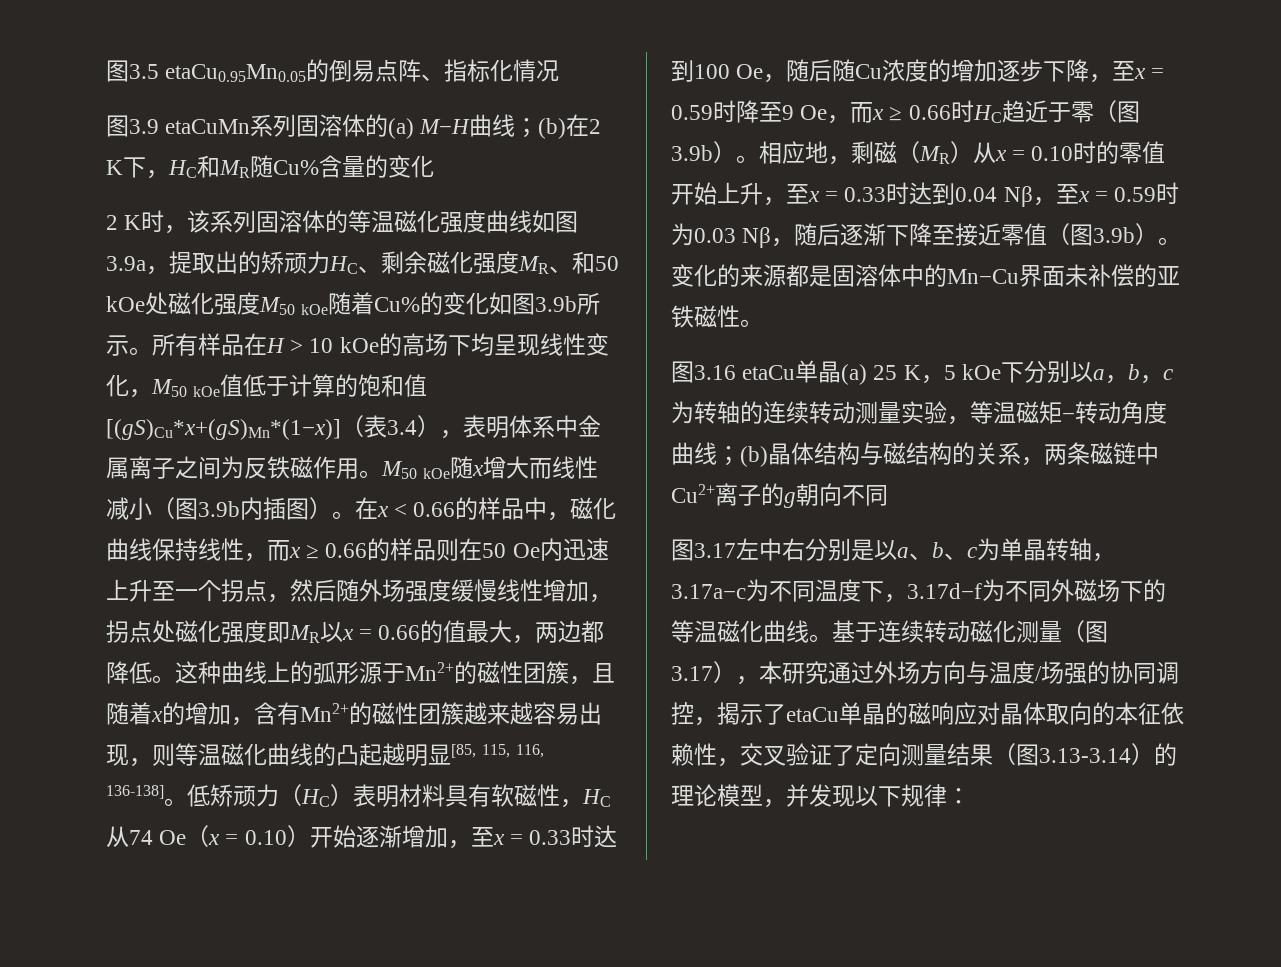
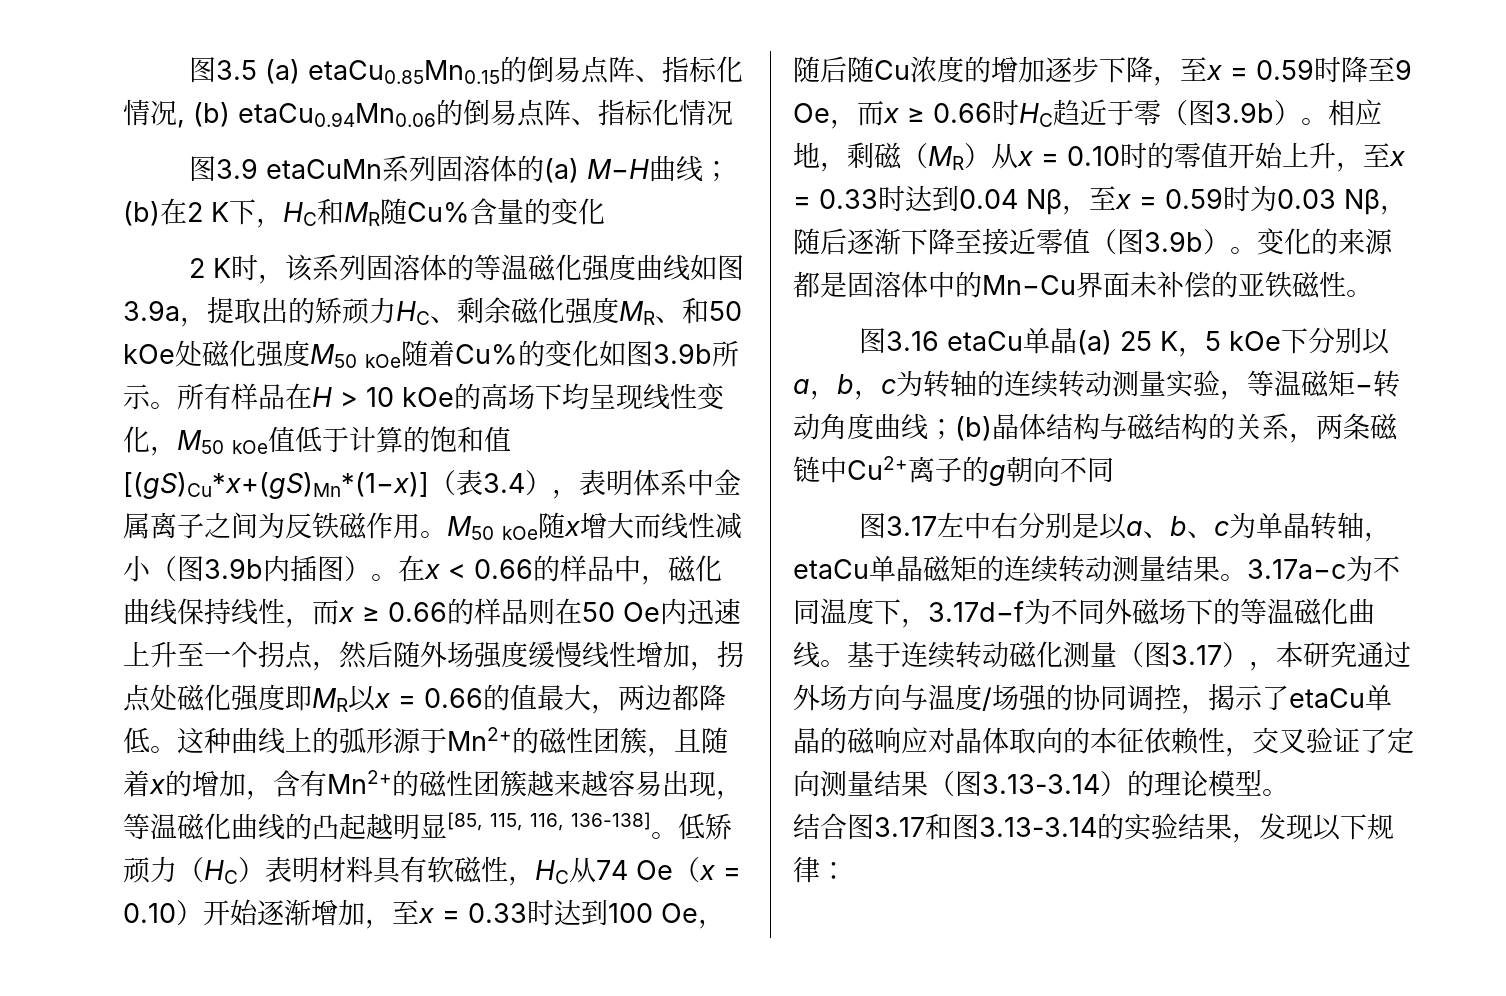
- 图3.5 etaCu0.95Mn0.05的倒易点阵、指标化情况
+ 图3.5 (a) etaCu0.85Mn0.15的倒易点阵、指标化情况, (b) etaCu0.94Mn0.06的倒易点阵、指标化情况
- 这种曲线上的弧形源于Mn2+的磁性团簇，且随着x的增加，含有Mn2+的磁性团簇越来越容易出现，则等温磁化曲线的凸起越明显[85, 115, 116, 136-138]。
+ 这种曲线上的弧形源于Mn2+的磁性团簇，且随着x的增加，含有Mn2+的磁性团簇越来越容易出现，等温磁化曲线的凸起越明显[85, 115, 116, 136-138]。
- 图3.17左中右分别是以a、b、c为单晶转轴，3.17a−c为不同温度下，3.17d−f为不同外磁场下的等温磁化曲线。
+ 图3.17左中右分别是以a、b、c为单晶转轴，etaCu单晶磁矩的连续转动测量结果。3.17a−c为不同温度下，3.17d−f为不同外磁场下的等温磁化曲线。
- 基于连续转动磁化测量（图3.17），本研究通过外场方向与温度/场强的协同调控，揭示了etaCu单晶的磁响应对晶体取向的本征依赖性，交叉验证了定向测量结果（图3.13-3.14）的理论模型，并发现以下规律：
+ 基于连续转动磁化测量（图3.17），本研究通过外场方向与温度/场强的协同调控，揭示了etaCu单晶的磁响应对晶体取向的本征依赖性，交叉验证了定向测量结果（图3.13-3.14）的理论模型。
+ 结合图3.17和图3.13-3.14的实验结果，发现以下规律：

